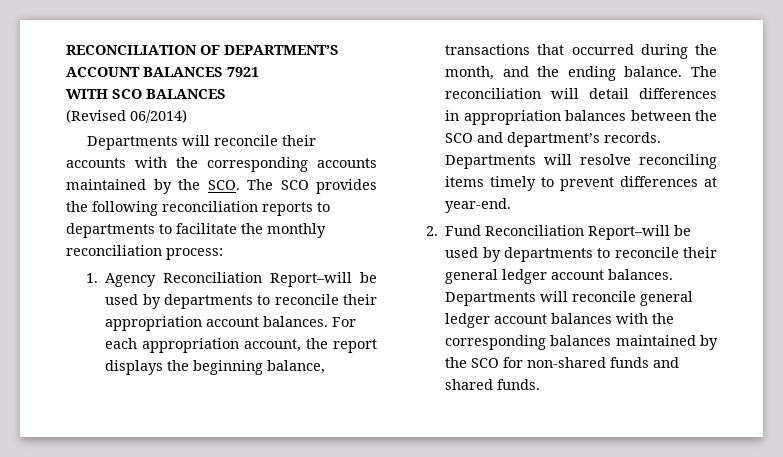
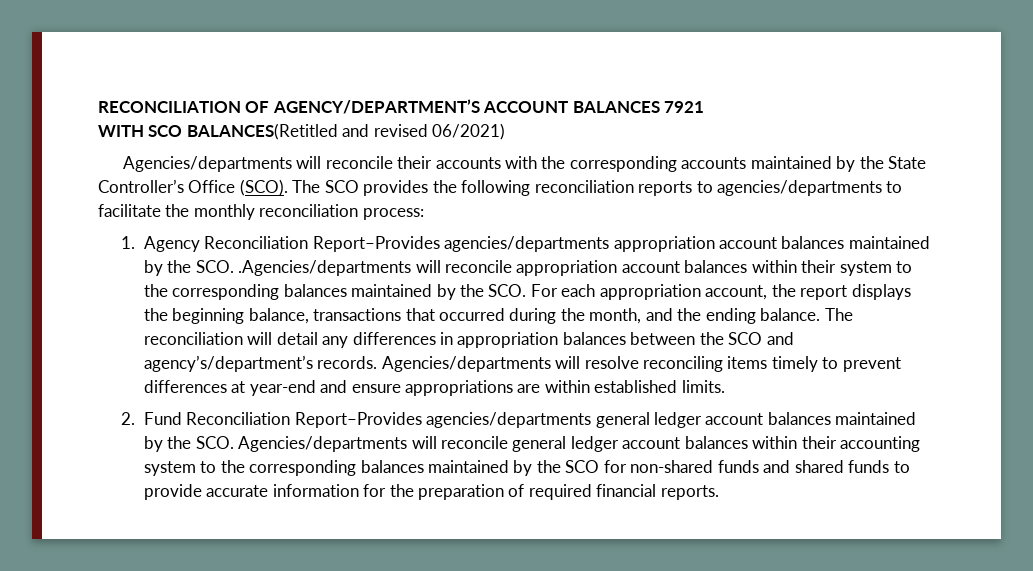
- RECONCILIATION OF DEPARTMENT’S ACCOUNT BALANCES 7921
+ RECONCILIATION OF AGENCY/DEPARTMENT’S ACCOUNT BALANCES 7921
- WITH SCO BALANCES
- (Revised 06/2014)
- Departments will reconcile their accounts with the corresponding accounts maintained by the SCO. The SCO provides the following reconciliation reports to departments to facilitate the monthly reconciliation process:
+ WITH SCO BALANCES(Retitled and revised 06/2021)
+ Agencies/departments will reconcile their accounts with the corresponding accounts maintained by the State Controller’s Office (SCO). The SCO provides the following reconciliation reports to agencies/departments to facilitate the monthly reconciliation process:
- 1. Agency Reconciliation Report–will be used by departments to reconcile their appropriation account balances. For each appropriation account, the report displays the beginning balance, transactions that occurred during the month, and the ending balance.
+ 1. Agency Reconciliation Report–Provides agencies/departments appropriation account balances maintained by the SCO. .Agencies/departments will reconcile appropriation account balances within their system to the corresponding balances maintained by the SCO. For each appropriation account, the report displays the beginning balance, transactions that occurred during the month, and the ending balance.
- The reconciliation will detail differences in appropriation balances between the SCO and department’s records. Departments will resolve reconciling items timely to prevent differences at year-end.
- 2. Fund Reconciliation Report–will be used by departments to reconcile their general ledger account balances. Departments will reconcile general ledger account balances with the corresponding balances maintained by the SCO for non-shared funds and shared funds.
+ The reconciliation will detail any differences in appropriation balances between the SCO and agency’s/department’s records. Agencies/departments will resolve reconciling items timely to prevent differences at year-end and ensure appropriations are within established limits.
+ 2. Fund Reconciliation Report–Provides agencies/departments general ledger account balances maintained by the SCO. Agencies/departments will reconcile general ledger account balances within their accounting system to the corresponding balances maintained by the SCO for non-shared funds and shared funds to provide accurate information for the preparation of required financial reports.

